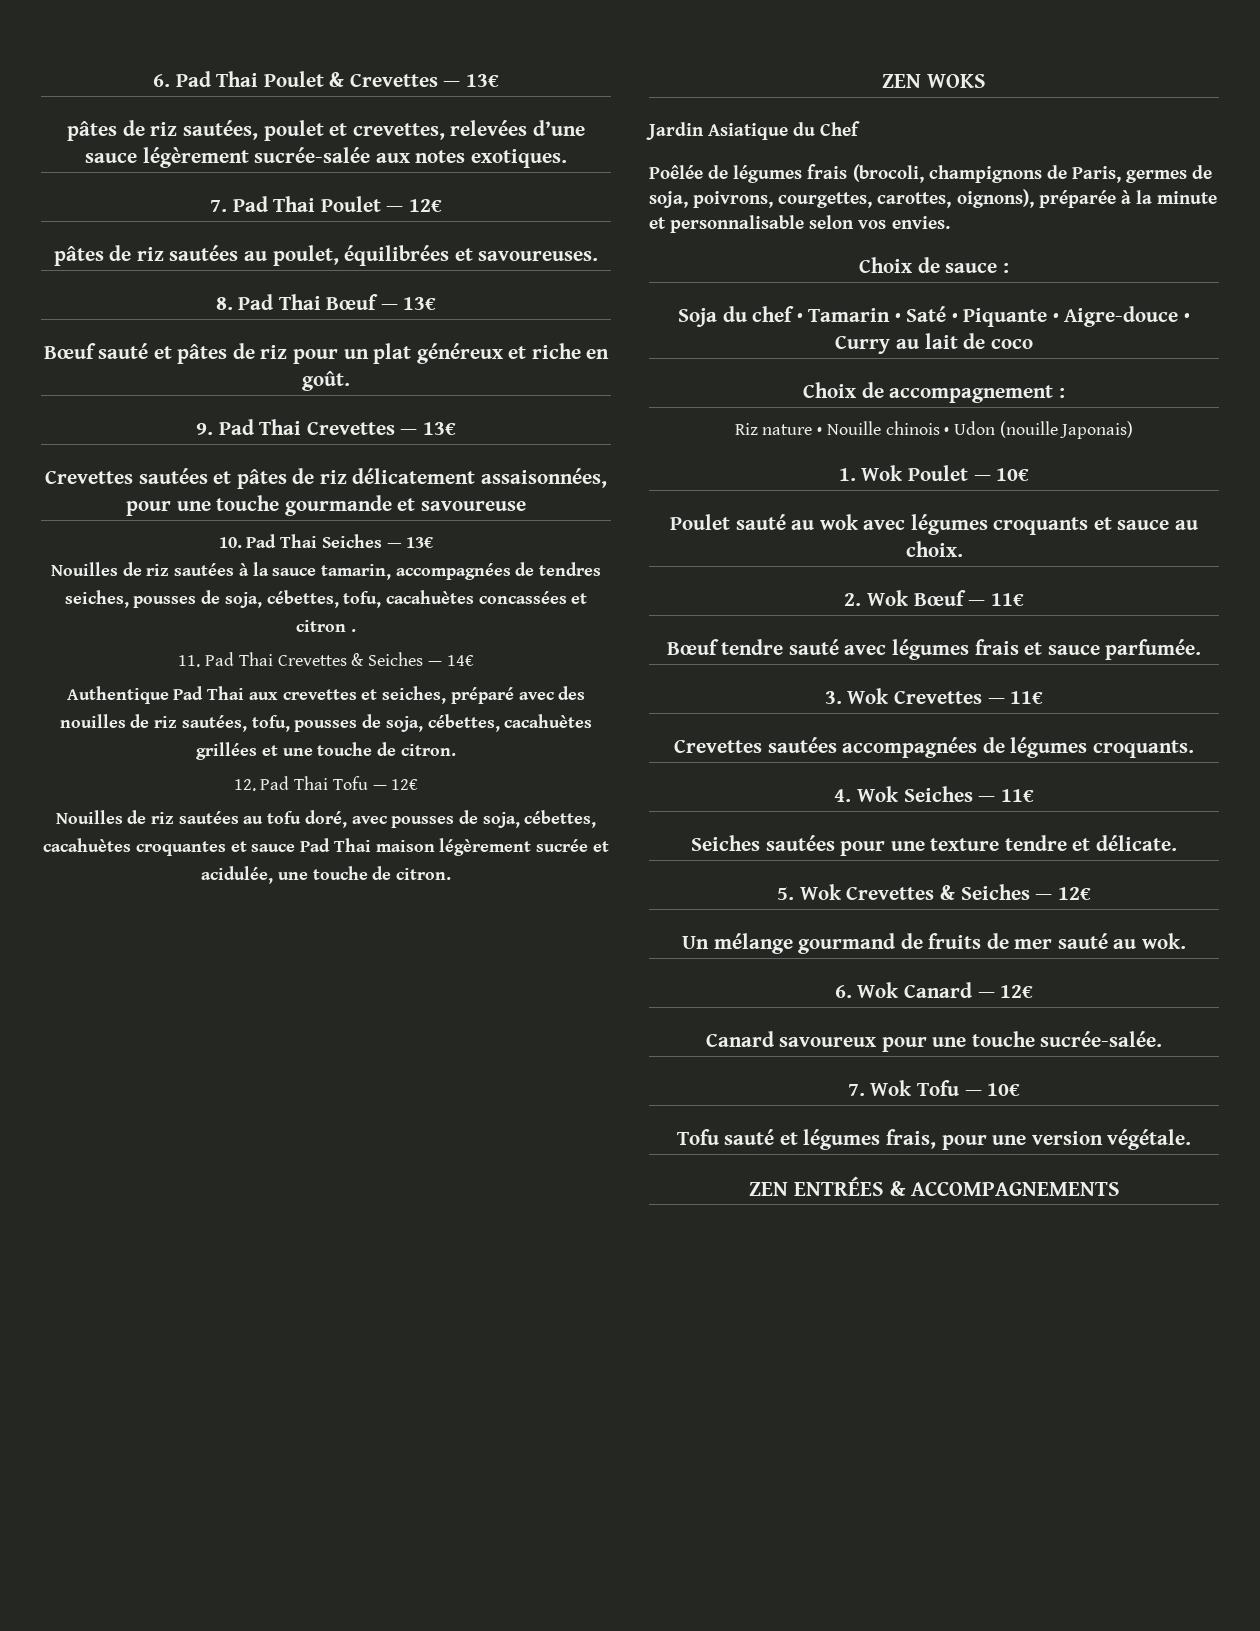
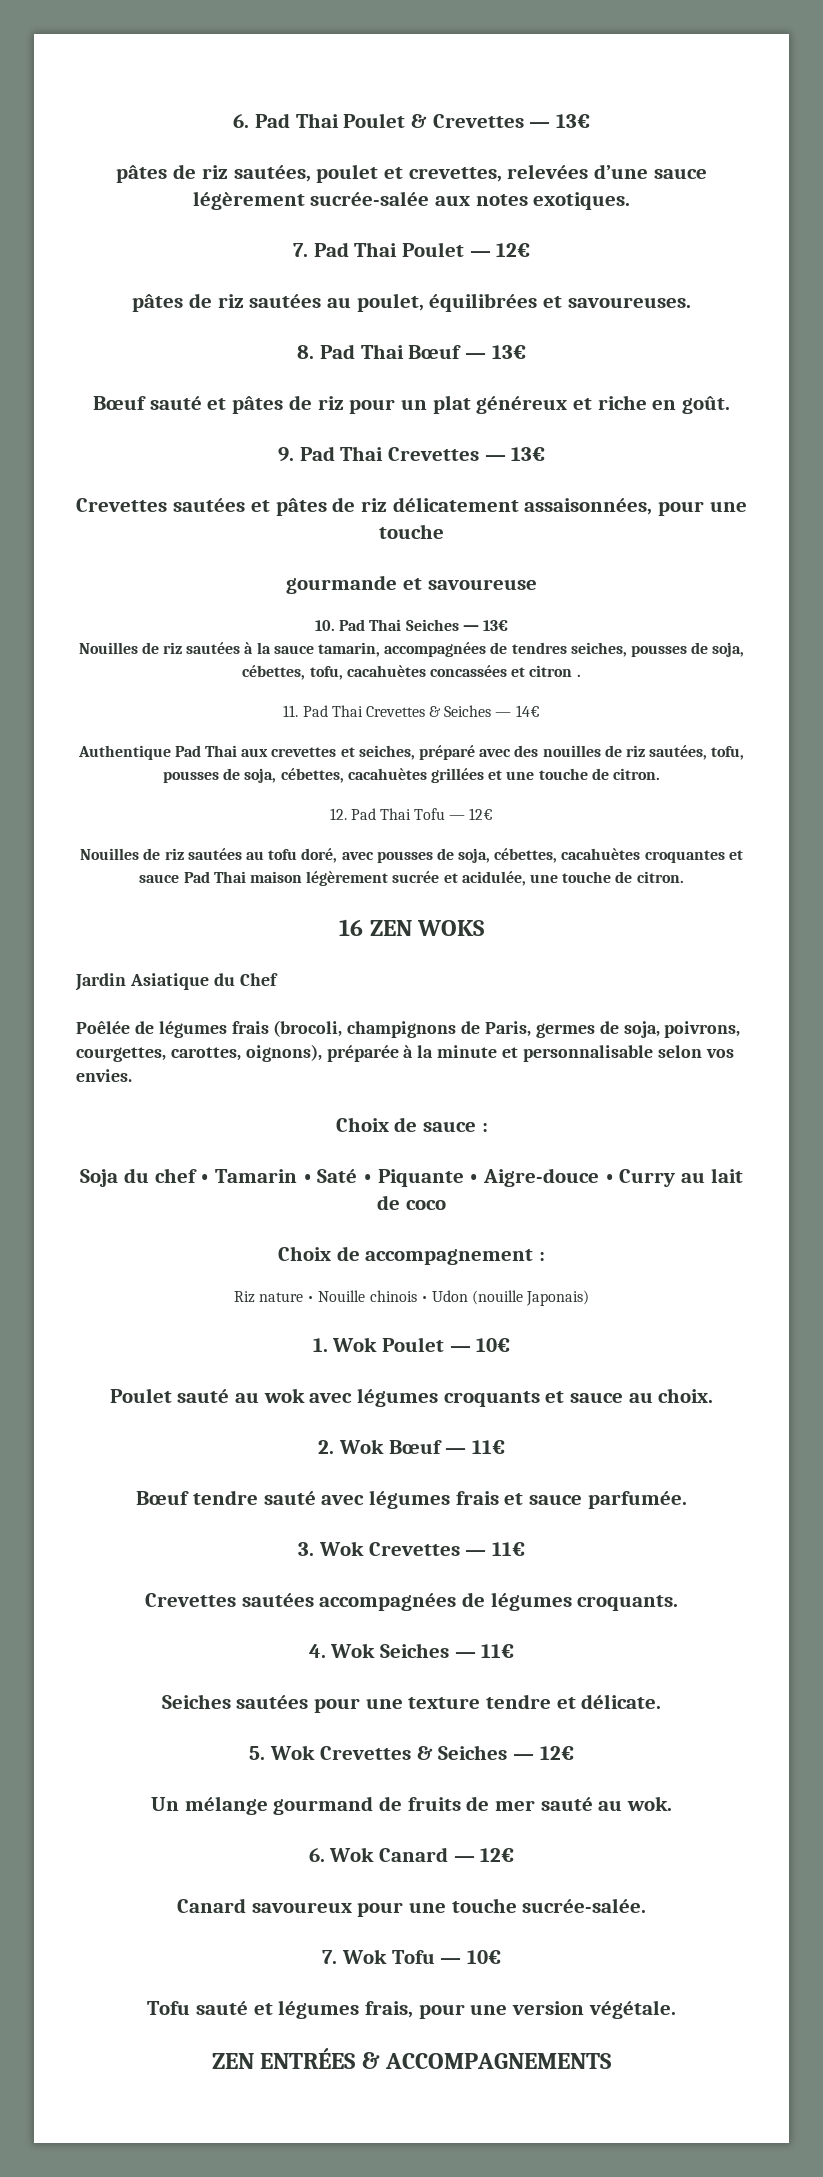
- Crevettes sautées et pâtes de riz délicatement assaisonnées, pour une touche gourmande et savoureuse
+ Crevettes sautées et pâtes de riz délicatement assaisonnées, pour une touche
+ gourmande et savoureuse
- ZEN WOKS
+ 16 ZEN WOKS

